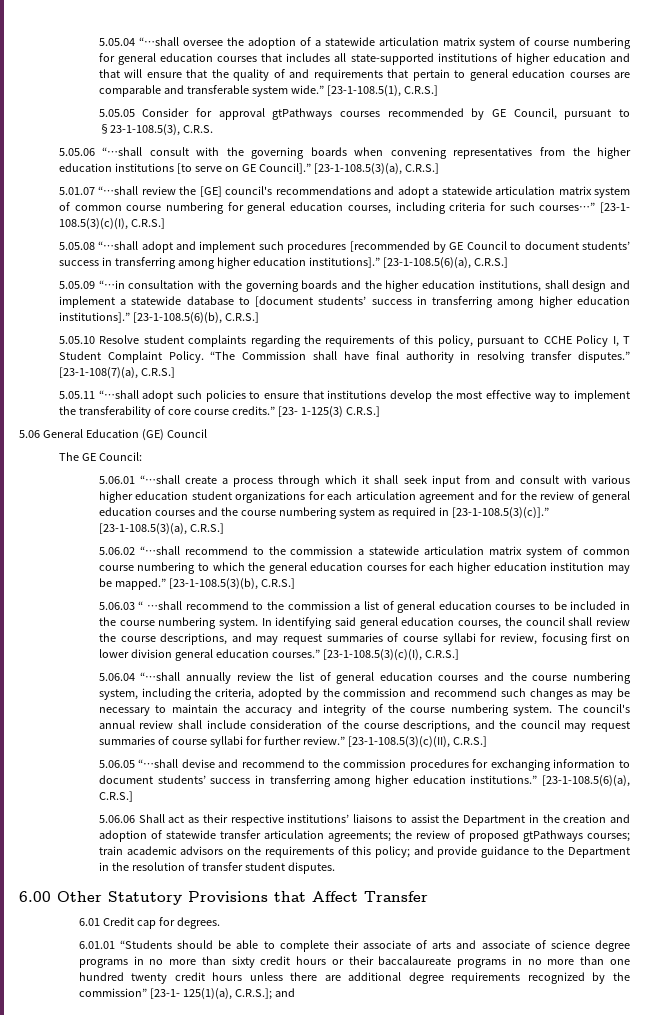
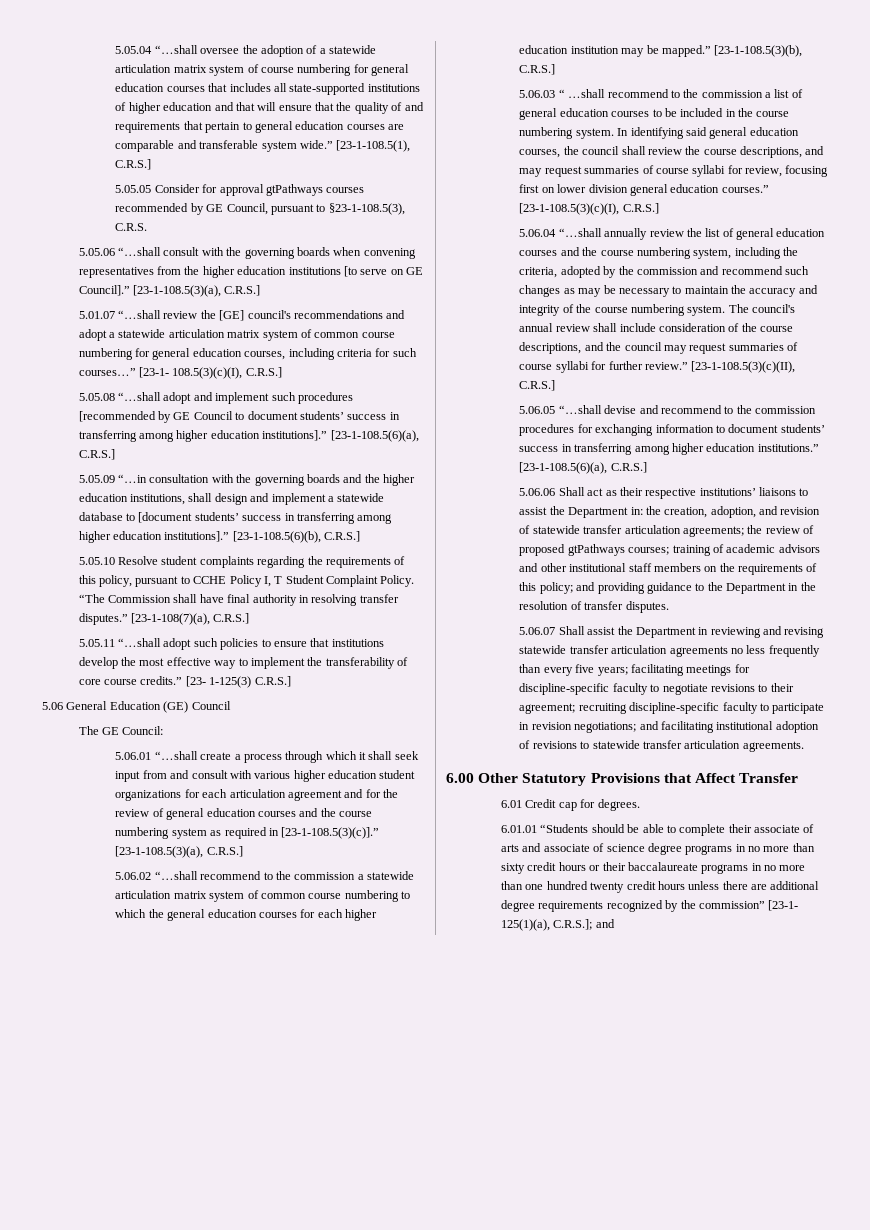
- 5.06.06 Shall act as their respective institutions’ liaisons to assist the Department in the creation and adoption of statewide transfer articulation agreements; the review of proposed gtPathways courses; train academic advisors on the requirements of this policy; and provide guidance to the Department in the resolution of transfer student disputes.
+ 5.06.06 Shall act as their respective institutions’ liaisons to assist the Department in: the creation, adoption, and revision of statewide transfer articulation agreements; the review of proposed gtPathways courses; training of academic advisors and other institutional staff members on the requirements of this policy; and providing guidance to the Department in the resolution of transfer disputes.
+ 5.06.07 Shall assist the Department in reviewing and revising statewide transfer articulation agreements no less frequently than every five years; facilitating meetings for discipline-specific faculty to negotiate revisions to their agreement; recruiting discipline-specific faculty to participate in revision negotiations; and facilitating institutional adoption of revisions to statewide transfer articulation agreements.

